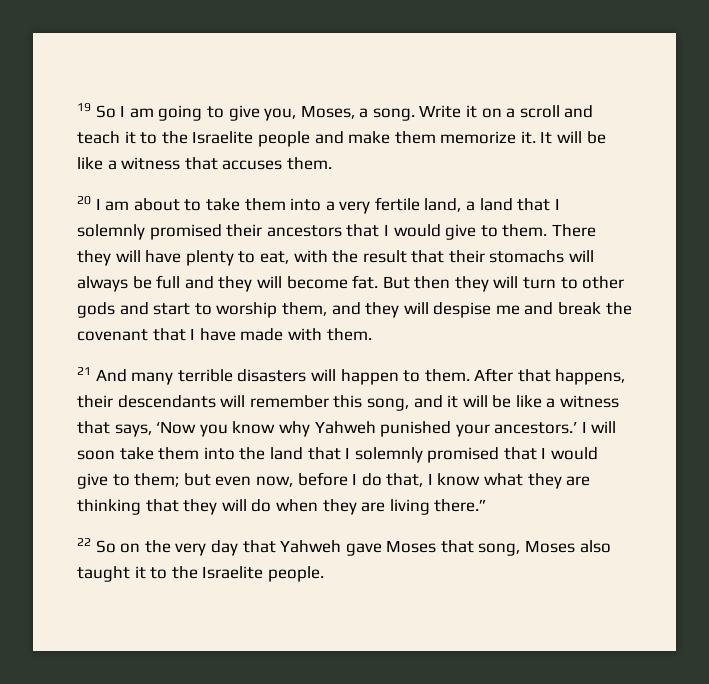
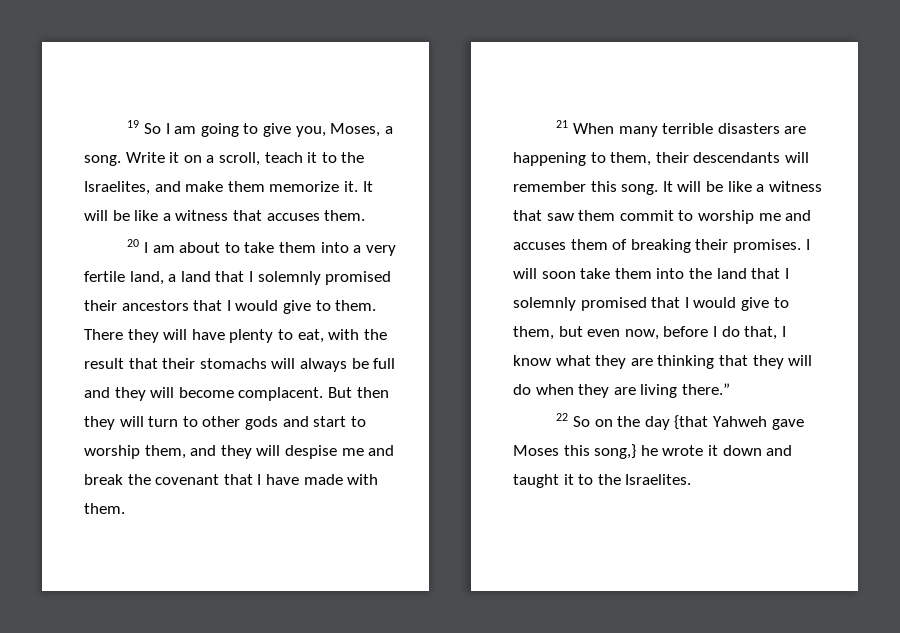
- Write it on a scroll and teach it to the Israelite people and make them memorize it.
+ Write it on a scroll, teach it to the Israelites, and make them memorize it.
- There they will have plenty to eat, with the result that their stomachs will always be full and they will become fat.
+ There they will have plenty to eat, with the result that their stomachs will always be full and they will become complacent.
- 21 And many terrible disasters will happen to them. After that happens, their descendants will remember this song, and it will be like a witness that says, ‘Now you know why Yahweh punished your ancestors.’
+ 21 When many terrible disasters are happening to them, their descendants will remember this song. It will be like a witness that saw them commit to worship me and accuses them of breaking their promises.
- I will soon take them into the land that I solemnly promised that I would give to them; but even now, before I do that, I know what they are thinking that they will do when they are living there.”
+ I will soon take them into the land that I solemnly promised that I would give to them, but even now, before I do that, I know what they are thinking that they will do when they are living there.”
- 22 So on the very day that Yahweh gave Moses that song, Moses also taught it to the Israelite people.
+ 22 So on the day {that Yahweh gave Moses this song,} he wrote it down and taught it to the Israelites.

